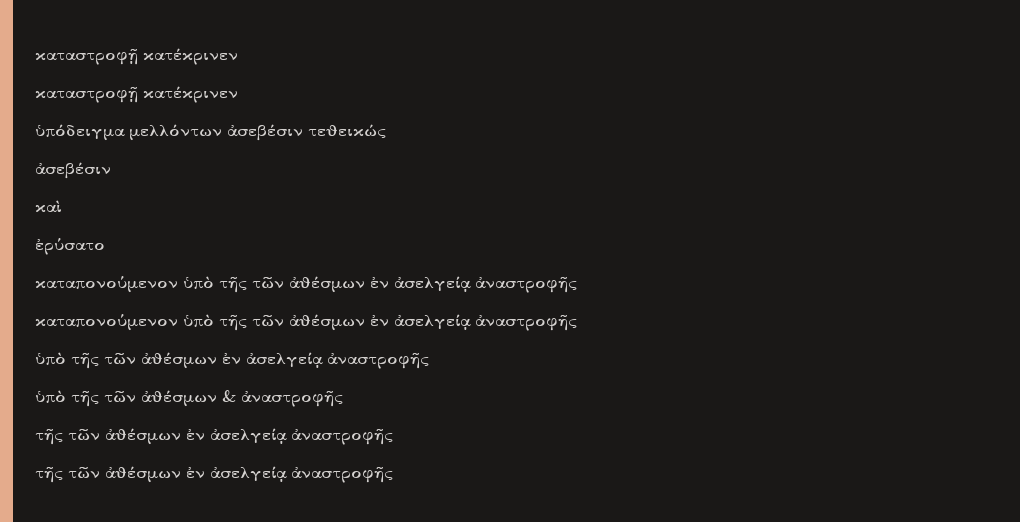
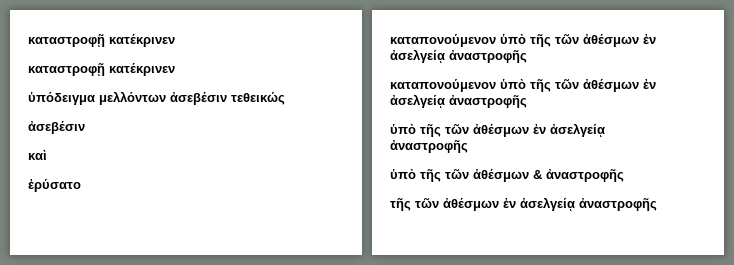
  ὑπὸ τῆς τῶν ἀθέσμων & ἀναστροφῆς
- τῆς τῶν ἀθέσμων ἐν ἀσελγείᾳ ἀναστροφῆς

